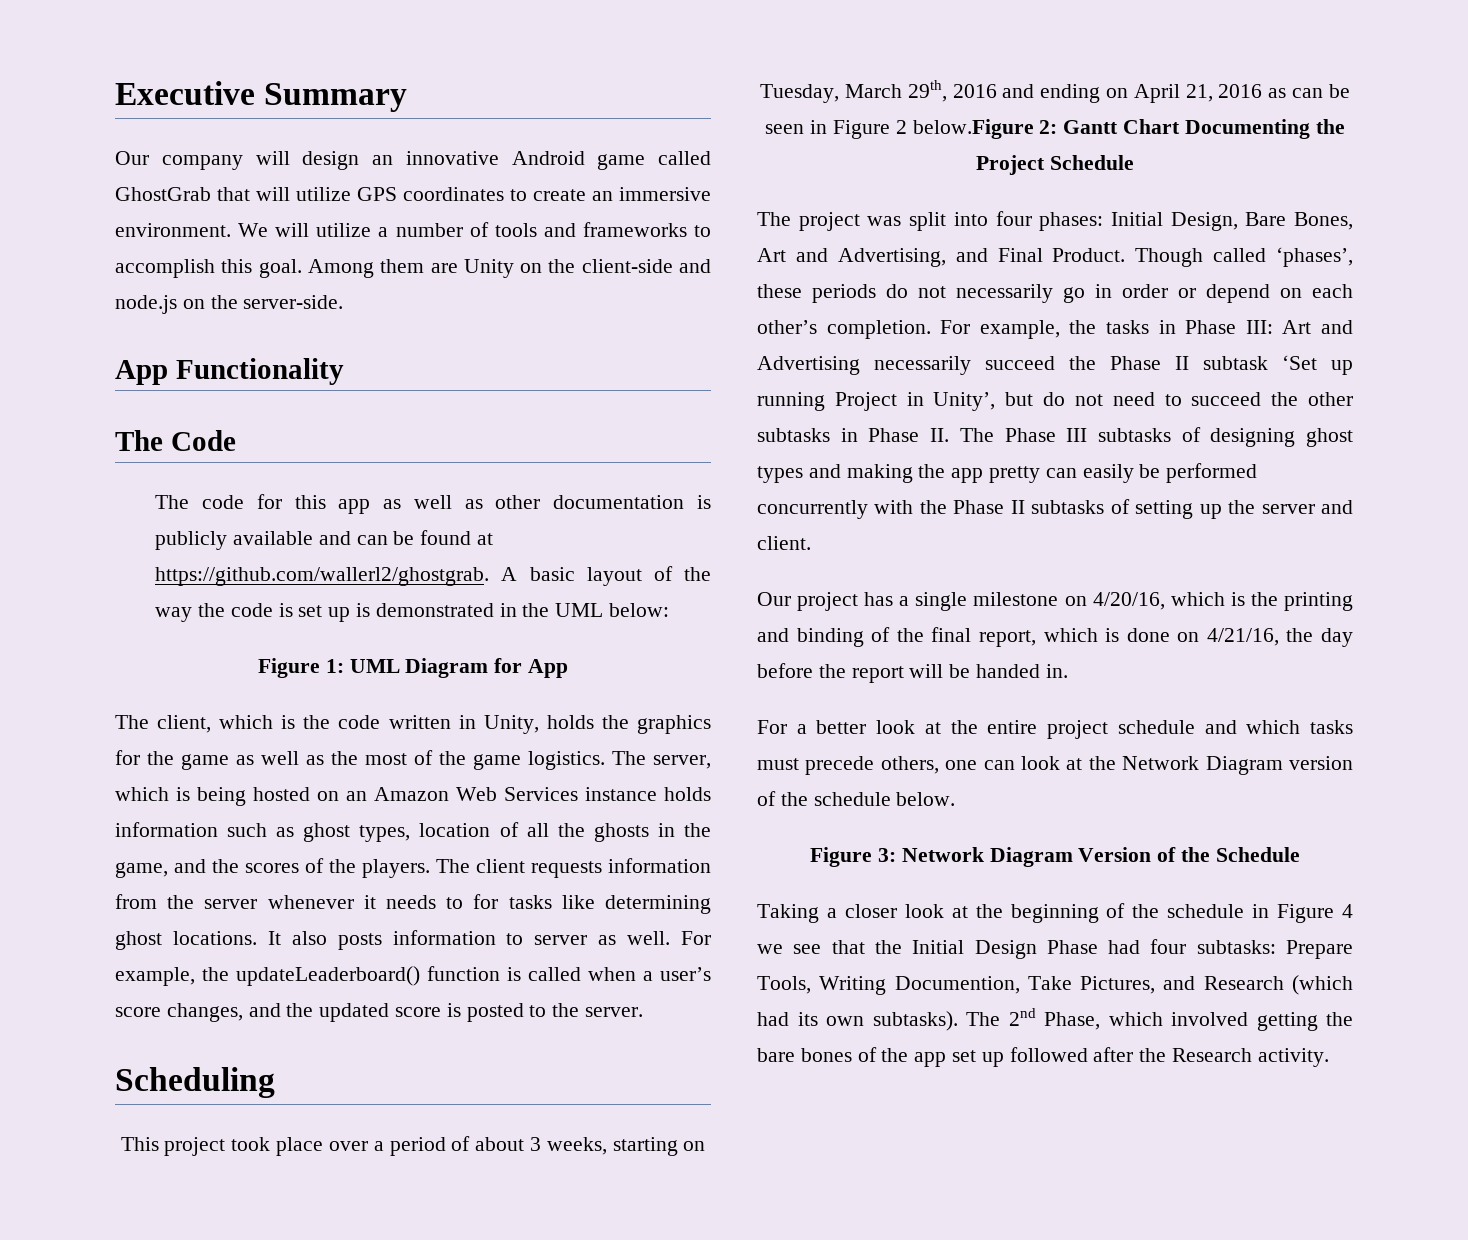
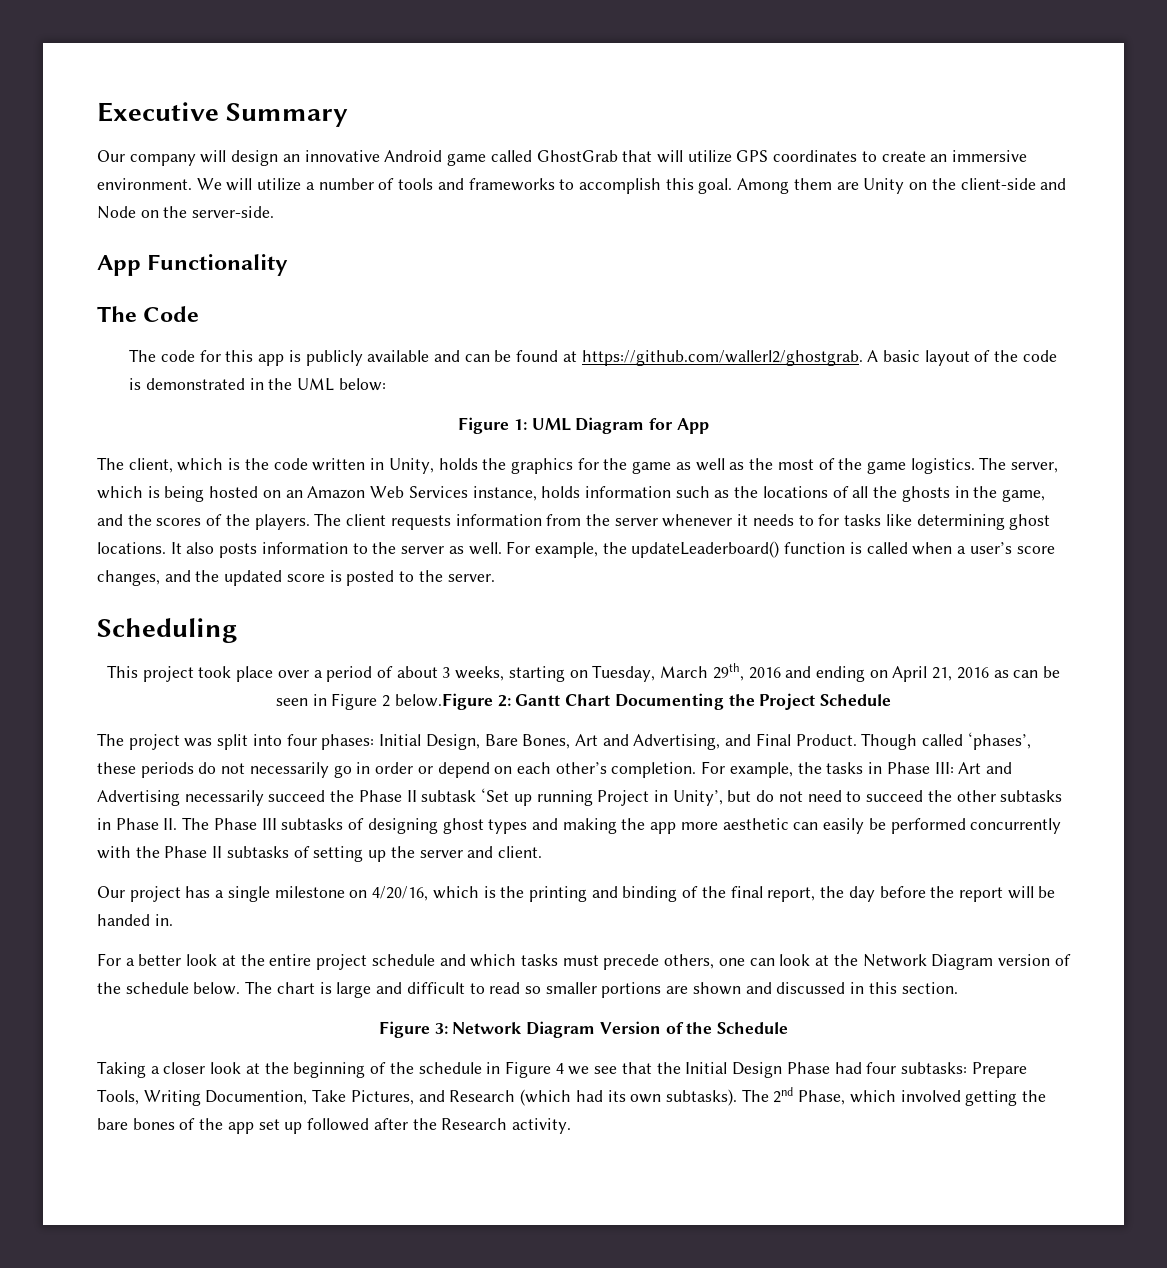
- Among them are Unity on the client-side and node.js on the server-side.
+ Among them are Unity on the client-side and Node on the server-side.
- The code for this app as well as other documentation is publicly available and can be found at https://github.com/wallerl2/ghostgrab. A basic layout of the way the code is set up is demonstrated in the UML below:
+ The code for this app is publicly available and can be found at https://github.com/wallerl2/ghostgrab. A basic layout of the code is demonstrated in the UML below:
- The server, which is being hosted on an Amazon Web Services instance holds information such as ghost types, location of all the ghosts in the game, and the scores of the players.
+ The server, which is being hosted on an Amazon Web Services instance, holds information such as the locations of all the ghosts in the game, and the scores of the players.
- It also posts information to server as well.
+ It also posts information to the server as well.
- Art and Advertising necessarily succeed the Phase II subtask ‘Set up running Project in Unity’, but do not need to succeed the other subtasks in Phase II. The Phase III subtasks of designing ghost types and making the app pretty can easily be performed concurrently with the Phase II subtasks of setting up the server and client.
+ Art and Advertising necessarily succeed the Phase II subtask ‘Set up running Project in Unity’, but do not need to succeed the other subtasks in Phase II. The Phase III subtasks of designing ghost types and making the app more aesthetic can easily be performed concurrently with the Phase II subtasks of setting up the server and client.
- Our project has a single milestone on 4/20/16, which is the printing and binding of the final report, which is done on 4/21/16, the day before the report will be handed in.
+ Our project has a single milestone on 4/20/16, which is the printing and binding of the final report, the day before the report will be handed in.
+ The chart is large and difficult to read so smaller portions are shown and discussed in this section.

